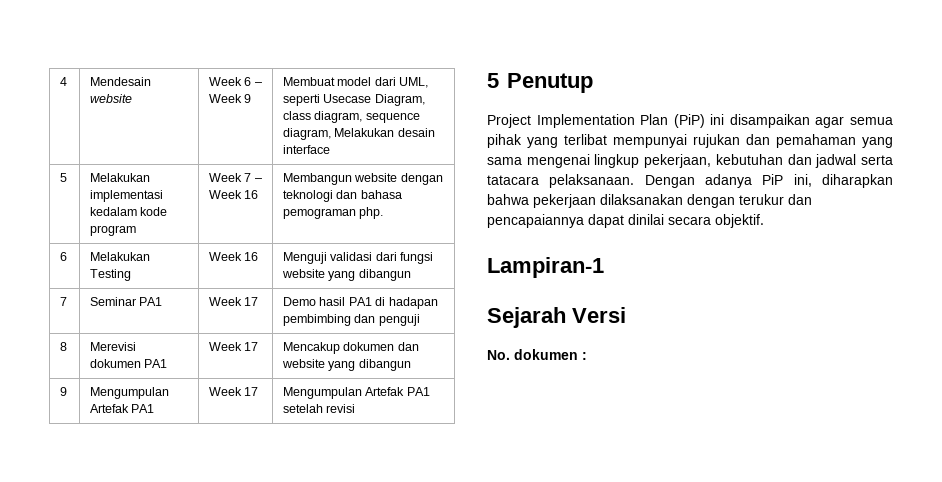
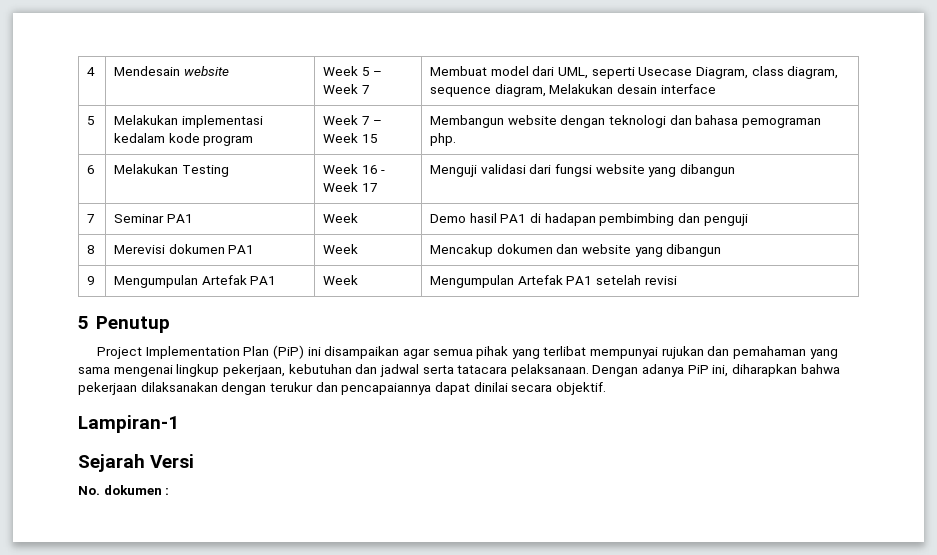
- 4 | Mendesain website | Week 6 – Week 9 | Membuat model dari UML, seperti Usecase Diagram, class diagram, sequence diagram, Melakukan desain interface
+ 4 | Mendesain website | Week 5 – Week 7 | Membuat model dari UML, seperti Usecase Diagram, class diagram, sequence diagram, Melakukan desain interface
- 5 | Melakukan implementasi kedalam kode program | Week 7 – Week 16 | Membangun website dengan teknologi dan bahasa pemograman php.
+ 5 | Melakukan implementasi kedalam kode program | Week 7 – Week 15 | Membangun website dengan teknologi dan bahasa pemograman php.
- 6 | Melakukan Testing | Week 16 | Menguji validasi dari fungsi website yang dibangun
+ 6 | Melakukan Testing | Week 16 - Week 17 | Menguji validasi dari fungsi website yang dibangun
- 7 | Seminar PA1 | Week 17 | Demo hasil PA1 di hadapan pembimbing dan penguji
+ 7 | Seminar PA1 | Week | Demo hasil PA1 di hadapan pembimbing dan penguji
- 8 | Merevisi dokumen PA1 | Week 17 | Mencakup dokumen dan website yang dibangun
+ 8 | Merevisi dokumen PA1 | Week | Mencakup dokumen dan website yang dibangun
- 9 | Mengumpulan Artefak PA1 | Week 17 | Mengumpulan Artefak PA1 setelah revisi
+ 9 | Mengumpulan Artefak PA1 | Week | Mengumpulan Artefak PA1 setelah revisi

